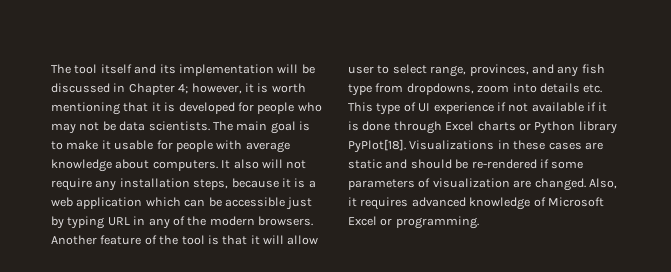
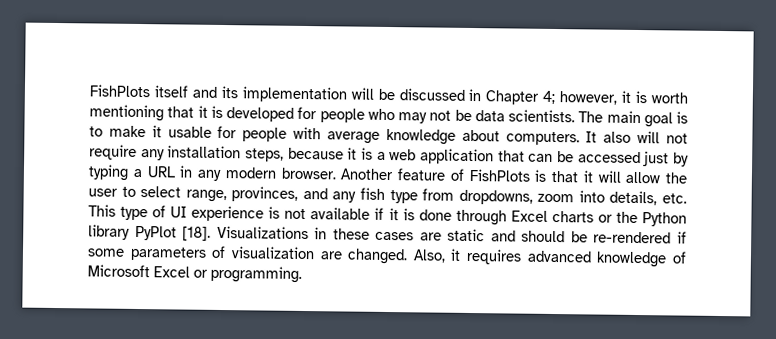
- The tool itself and its implementation will be discussed in Chapter 4; however, it is worth mentioning that it is developed for people who may not be data scientists.
+ FishPlots itself and its implementation will be discussed in Chapter 4; however, it is worth mentioning that it is developed for people who may not be data scientists.
- It also will not require any installation steps, because it is a web application which can be accessible just by typing URL in any of the modern browsers.
+ It also will not require any installation steps, because it is a web application that can be accessed just by typing a URL in any modern browser.
- Another feature of the tool is that it will allow user to select range, provinces, and any fish type from dropdowns, zoom into details etc. This type of UI experience if not available if it is done through Excel charts or Python library PyPlot[18].
+ Another feature of FishPlots is that it will allow the user to select range, provinces, and any fish type from dropdowns, zoom into details, etc. This type of UI experience is not available if it is done through Excel charts or the Python library PyPlot [18].

